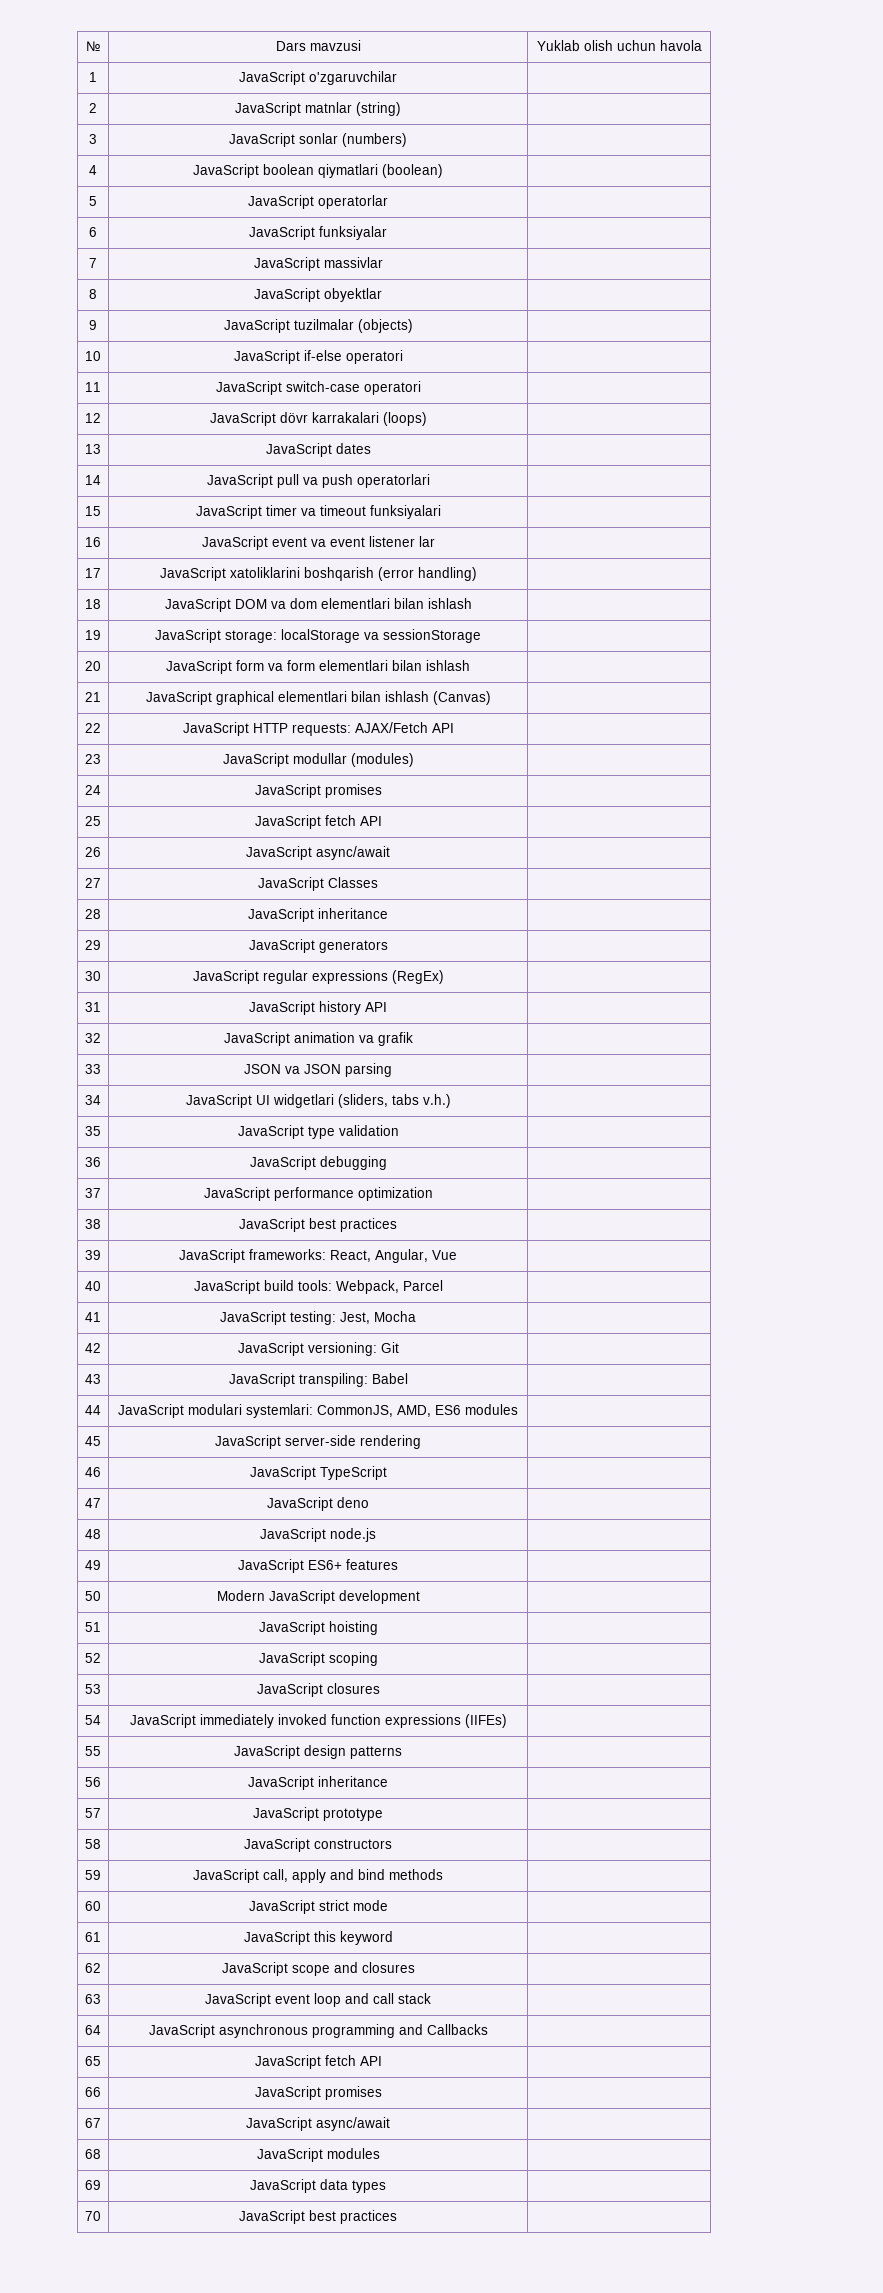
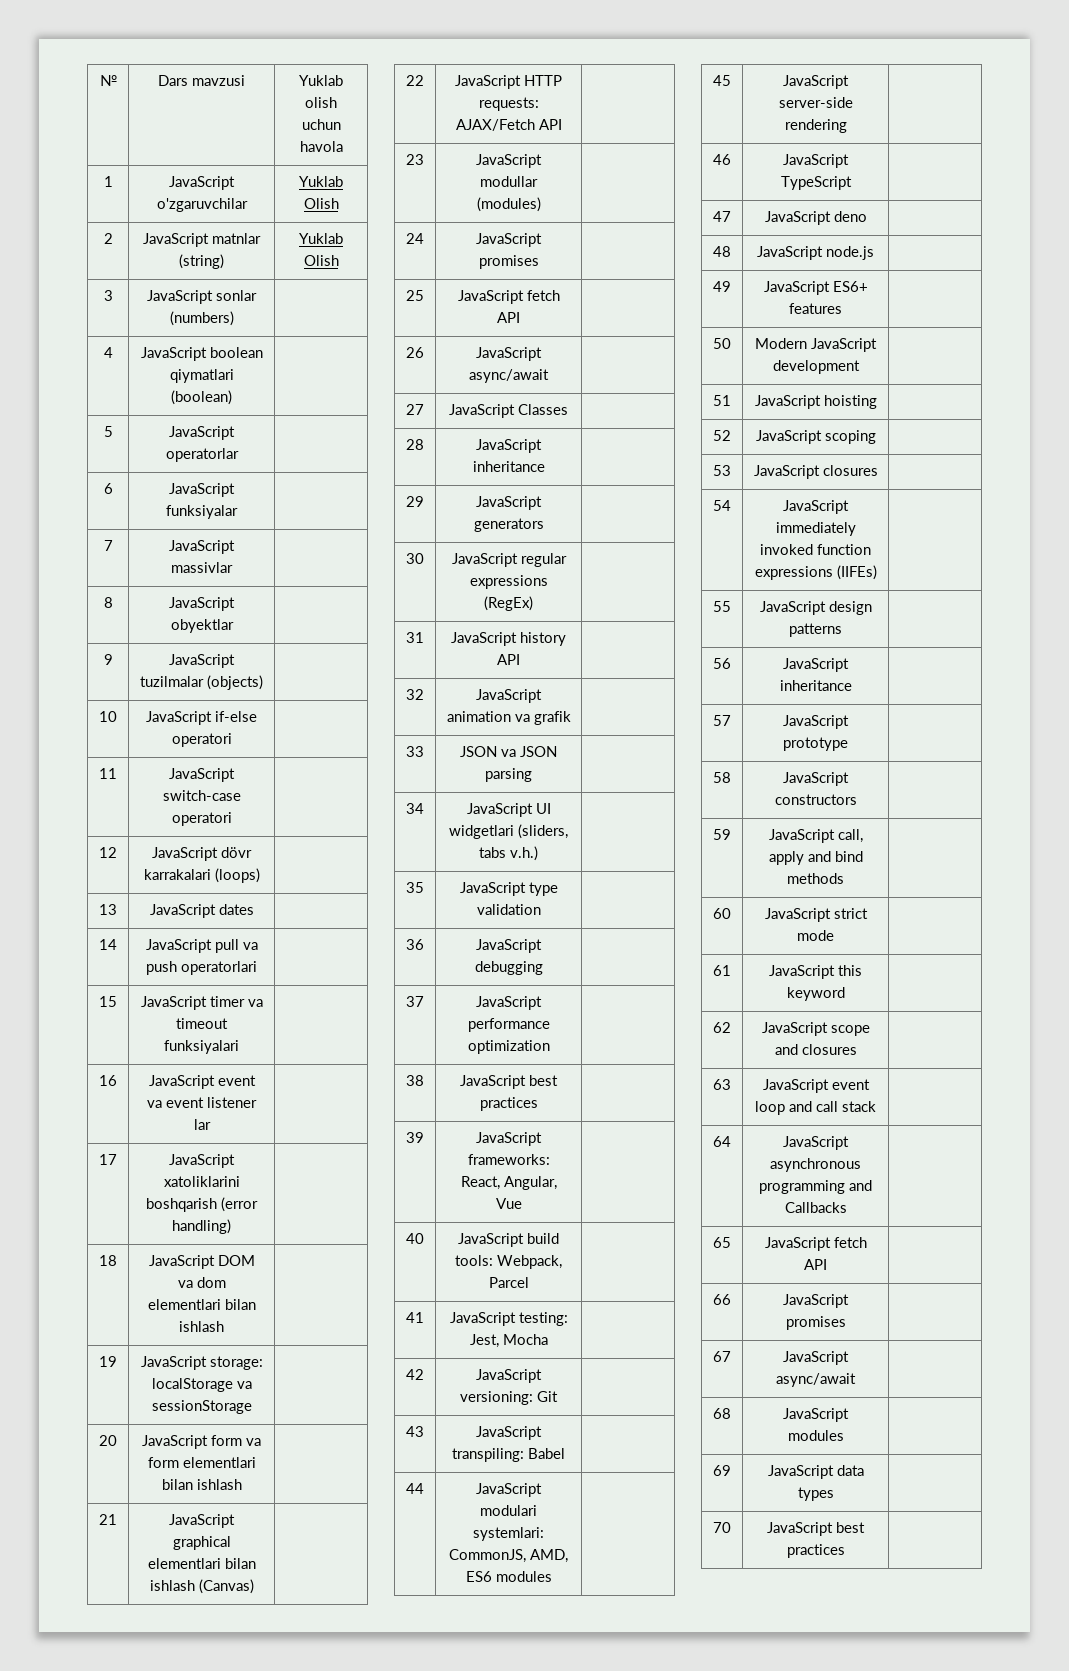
- 1 | JavaScript o'zgaruvchilar |
+ 1 | JavaScript o'zgaruvchilar | Yuklab Olish
- 2 | JavaScript matnlar (string) |
+ 2 | JavaScript matnlar (string) | Yuklab Olish

